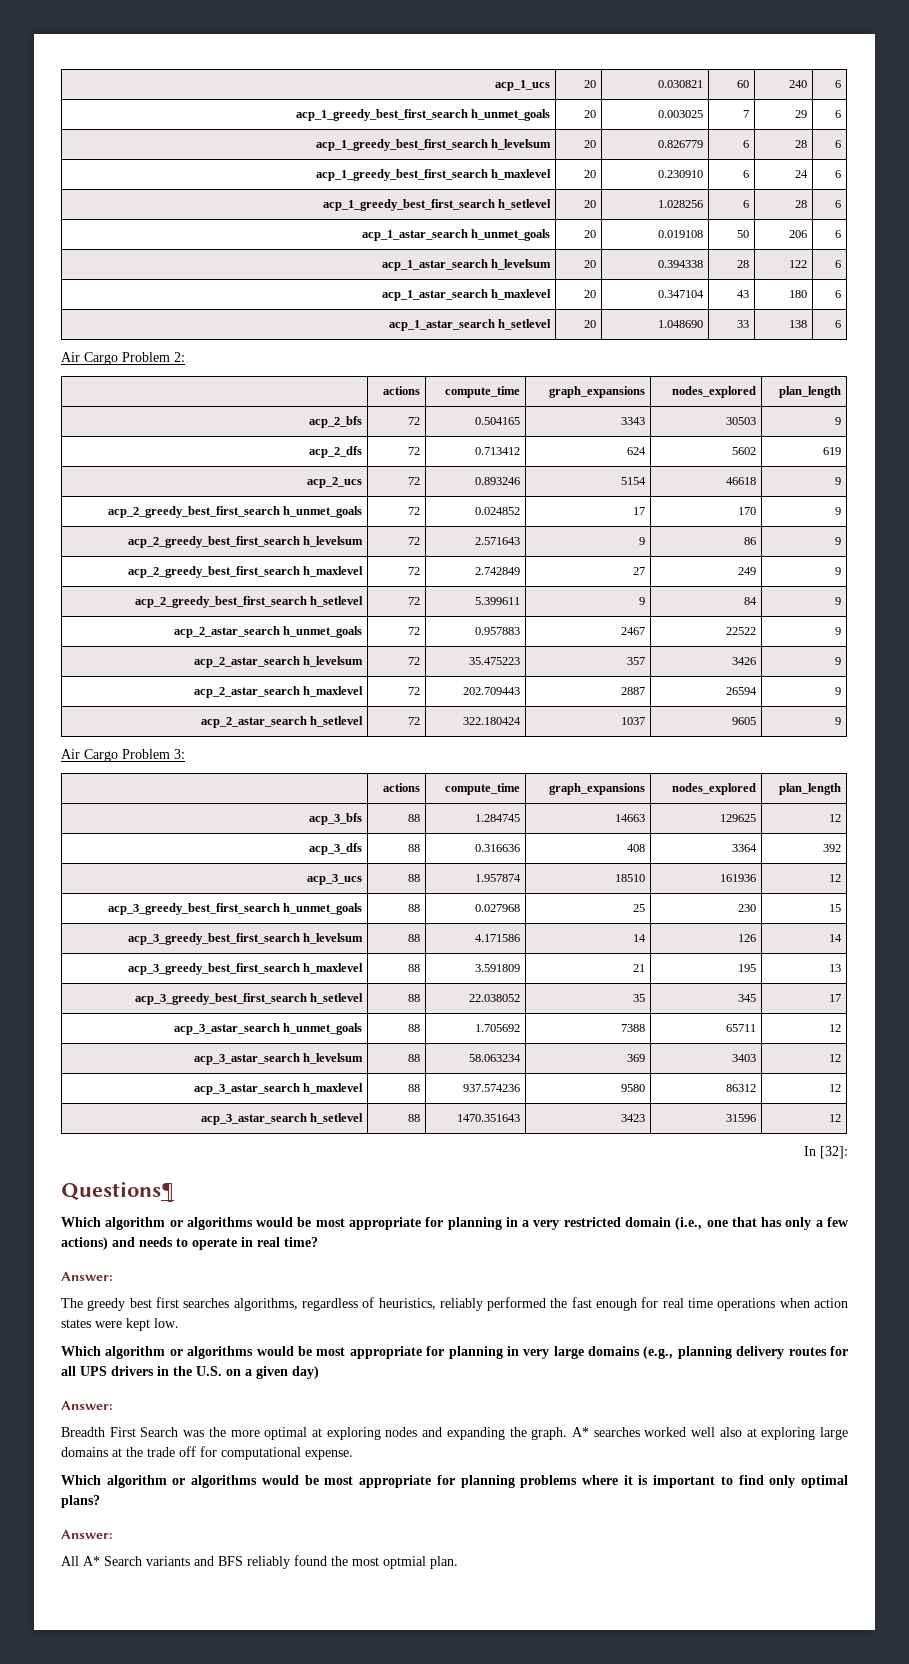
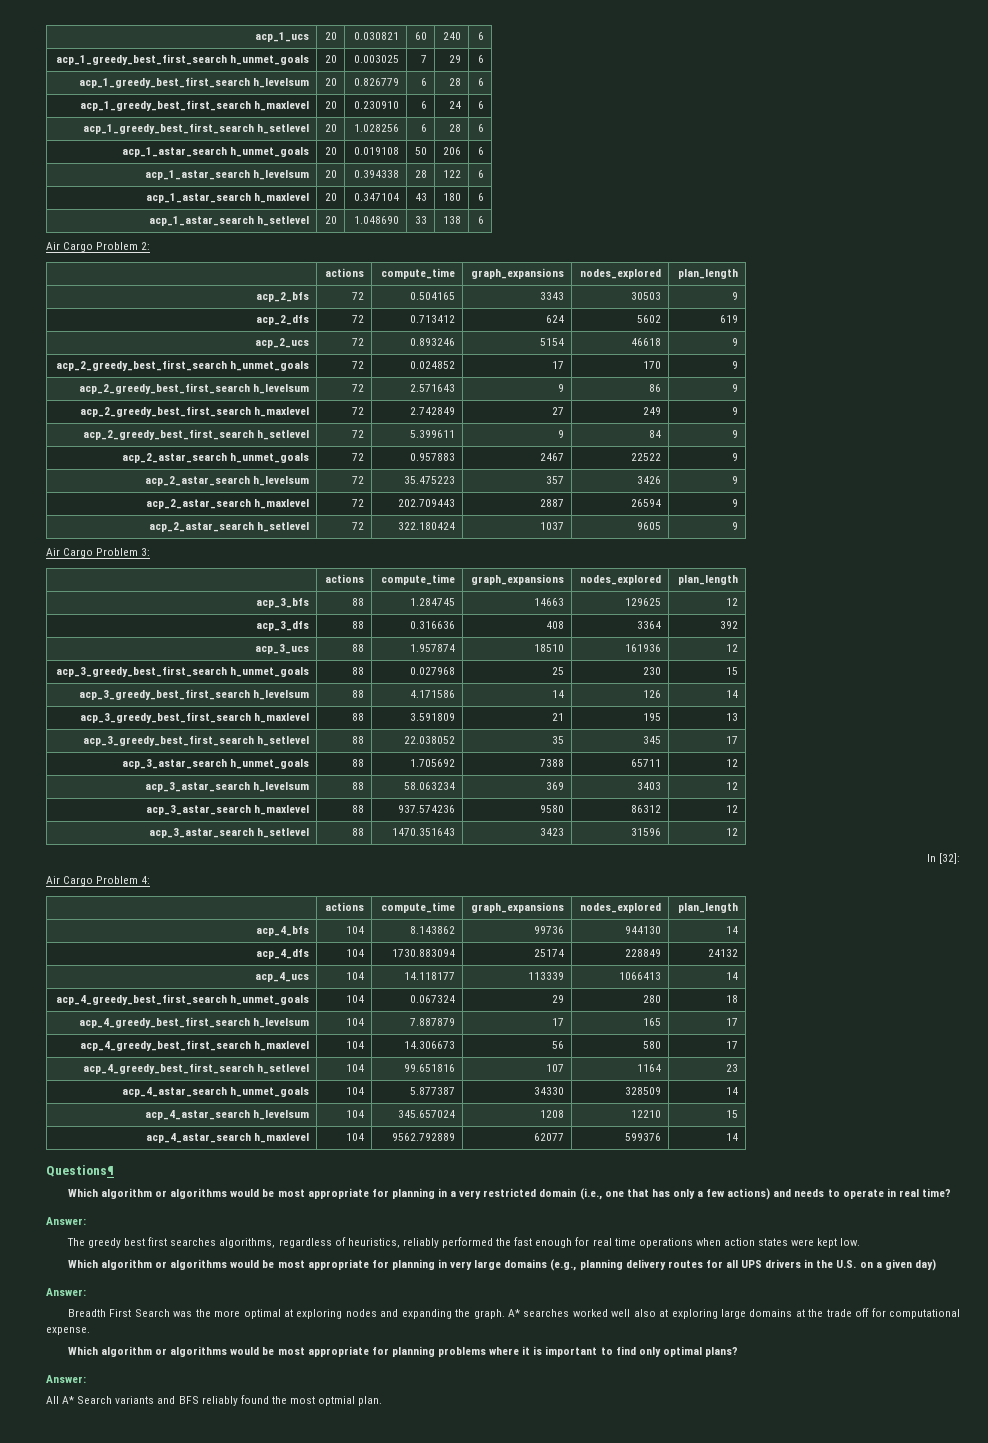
+ Air Cargo Problem 4:
+ | actions | compute_time | graph_expansions | nodes_explored | plan_length
+ acp_4_bfs | 104 | 8.143862 | 99736 | 944130 | 14
+ acp_4_dfs | 104 | 1730.883094 | 25174 | 228849 | 24132
+ acp_4_ucs | 104 | 14.118177 | 113339 | 1066413 | 14
+ acp_4_greedy_best_first_search h_unmet_goals | 104 | 0.067324 | 29 | 280 | 18
+ acp_4_greedy_best_first_search h_levelsum | 104 | 7.887879 | 17 | 165 | 17
+ acp_4_greedy_best_first_search h_maxlevel | 104 | 14.306673 | 56 | 580 | 17
+ acp_4_greedy_best_first_search h_setlevel | 104 | 99.651816 | 107 | 1164 | 23
+ acp_4_astar_search h_unmet_goals | 104 | 5.877387 | 34330 | 328509 | 14
+ acp_4_astar_search h_levelsum | 104 | 345.657024 | 1208 | 12210 | 15
+ acp_4_astar_search h_maxlevel | 104 | 9562.792889 | 62077 | 599376 | 14

